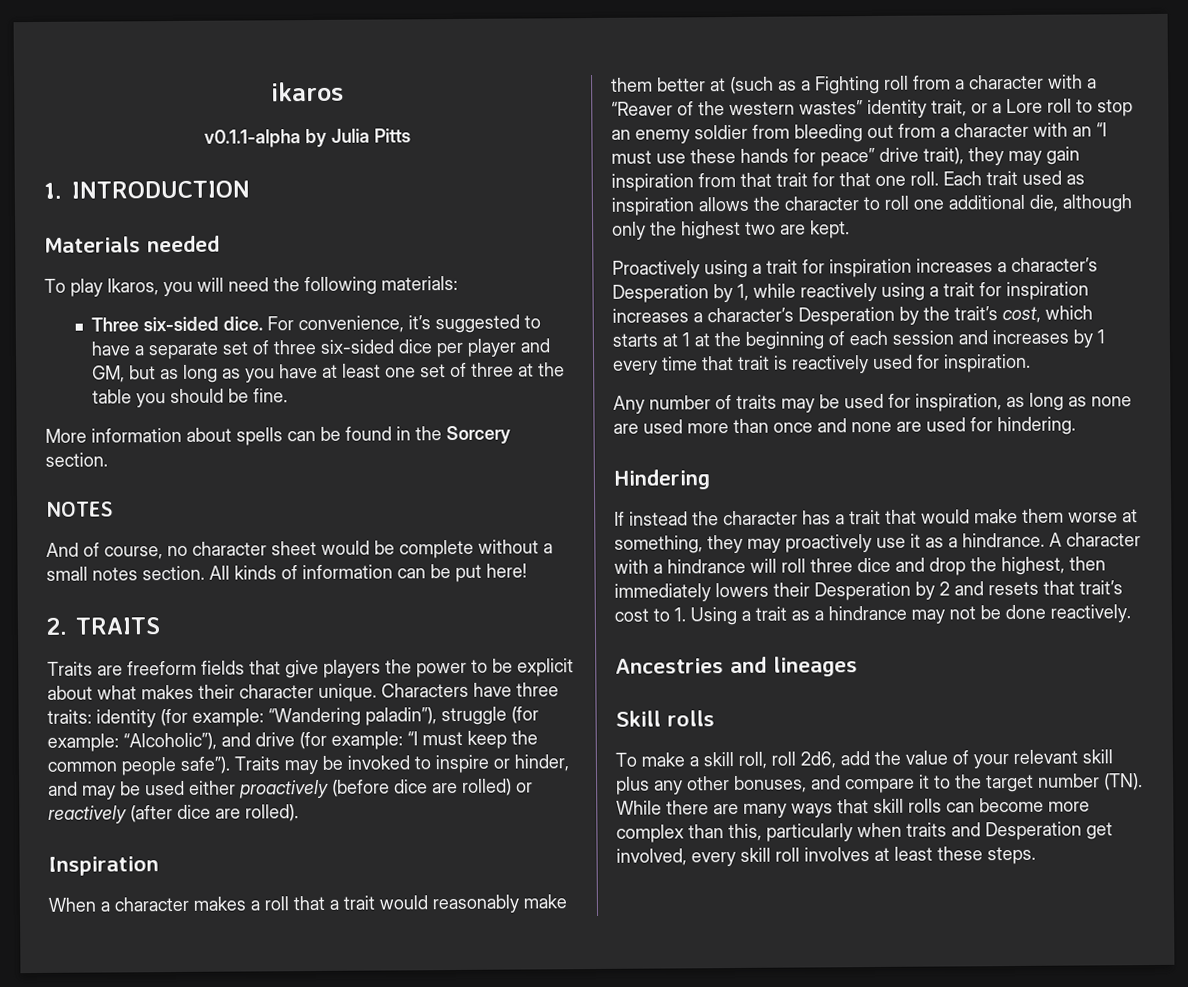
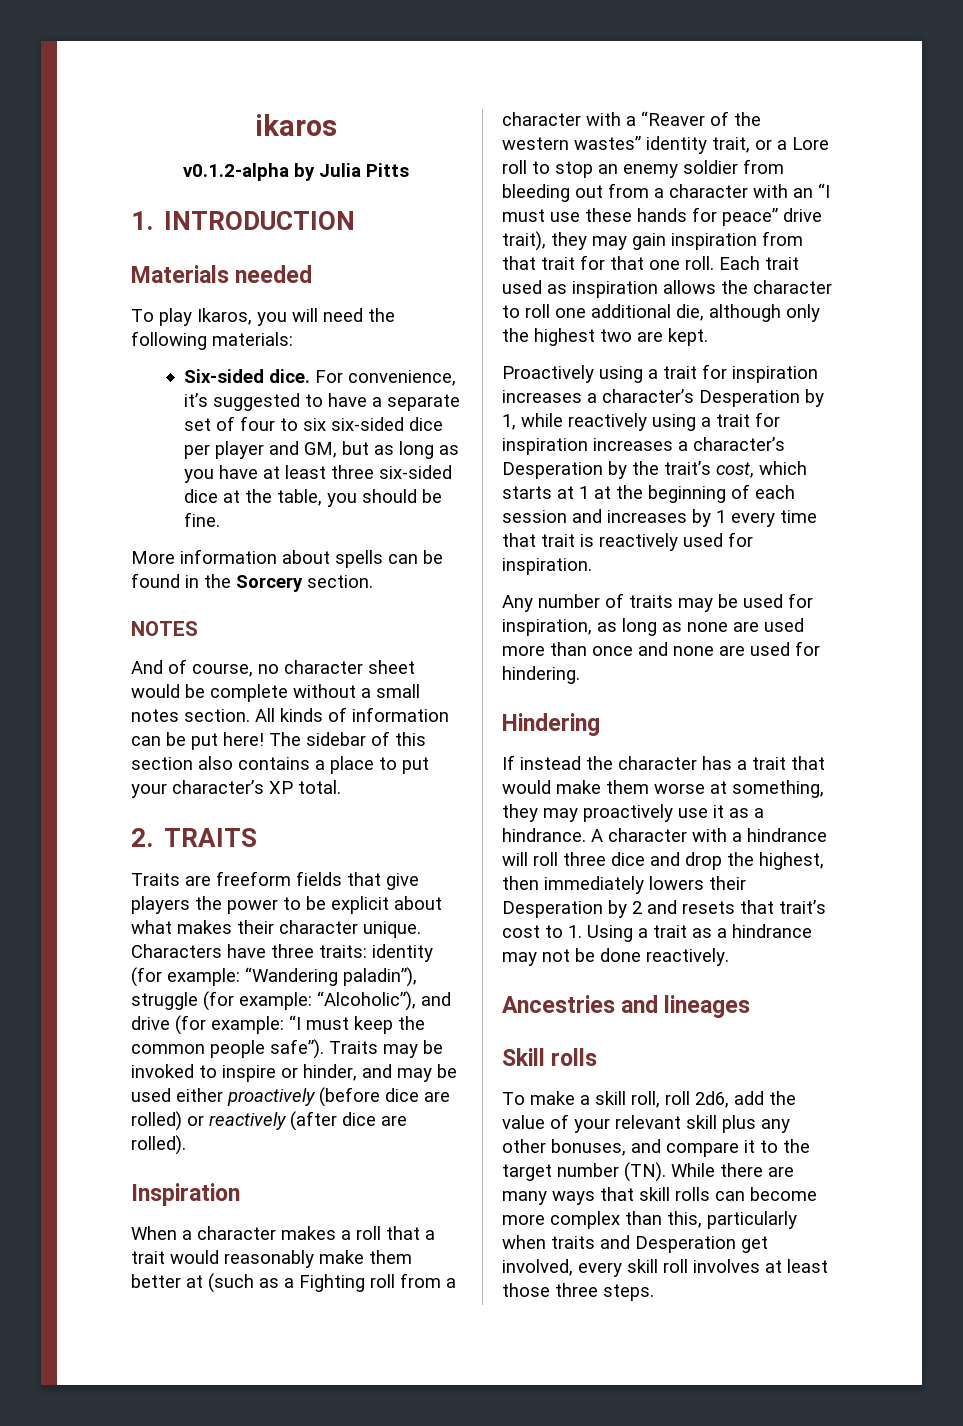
- v0.1.1-alpha by Julia Pitts
+ v0.1.2-alpha by Julia Pitts
- Three six-sided dice.
+ Six-sided dice.
- For convenience, it’s suggested to have a separate set of three six-sided dice per player and GM, but as long as you have at least one set of three at the table you should be fine.
+ For convenience, it’s suggested to have a separate set of four to six six-sided dice per player and GM, but as long as you have at least three six-sided dice at the table, you should be fine.
+ The sidebar of this section also contains a place to put your character’s XP total.
- To make a skill roll, roll 2d6, add the value of your relevant skill plus any other bonuses, and compare it to the target number (TN). While there are many ways that skill rolls can become more complex than this, particularly when traits and Desperation get involved, every skill roll involves at least these steps.
+ To make a skill roll, roll 2d6, add the value of your relevant skill plus any other bonuses, and compare it to the target number (TN). While there are many ways that skill rolls can become more complex than this, particularly when traits and Desperation get involved, every skill roll involves at least those three steps.

